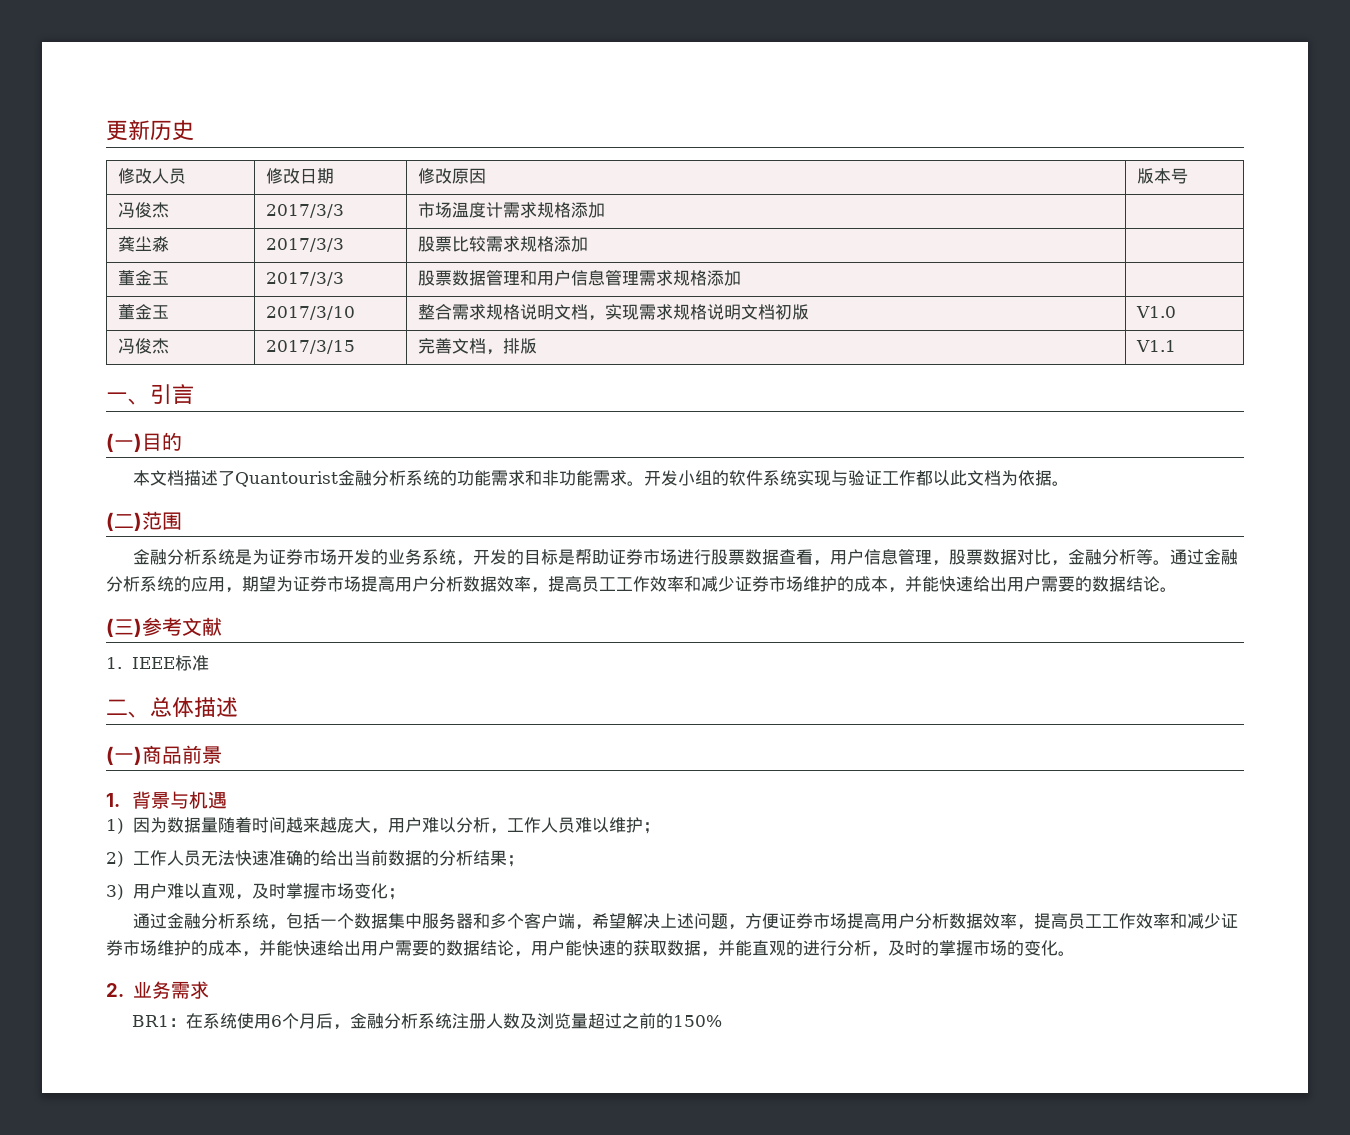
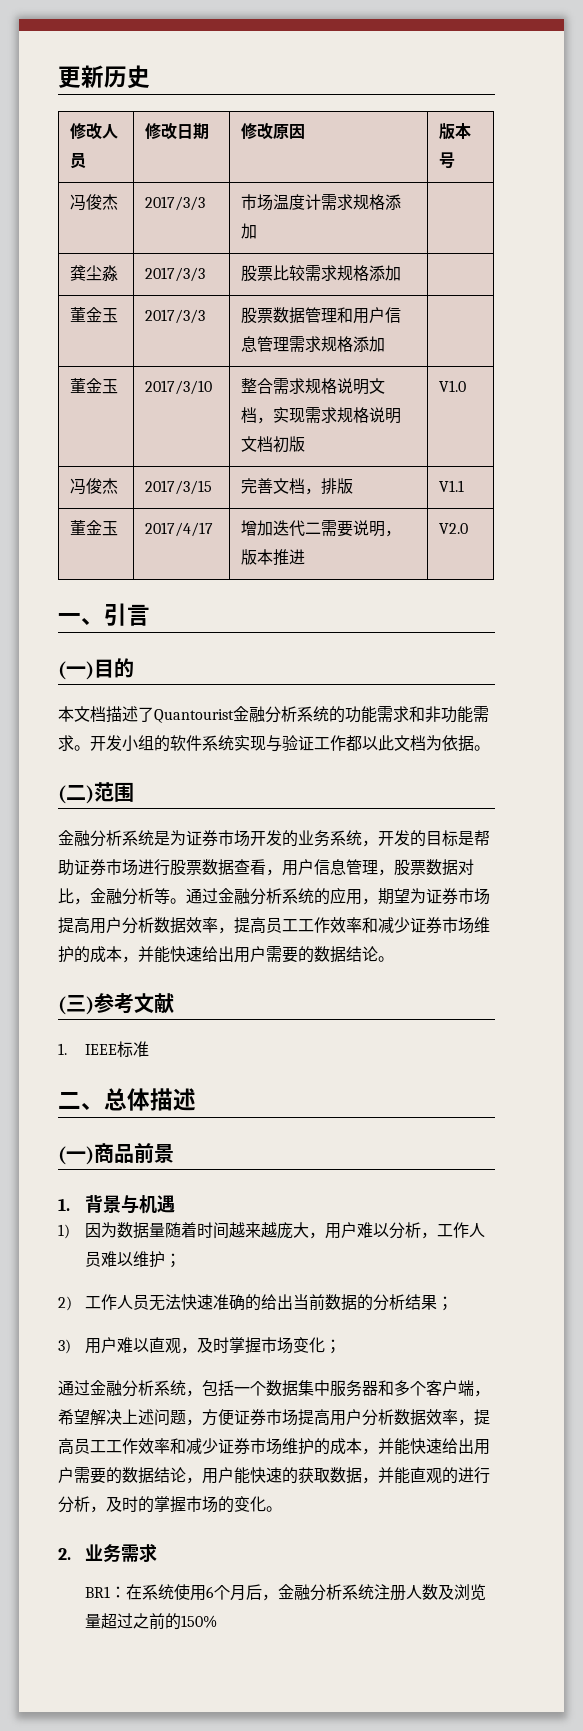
+ 董金玉 | 2017/4/17 | 增加迭代二需要说明，版本推进 | V2.0

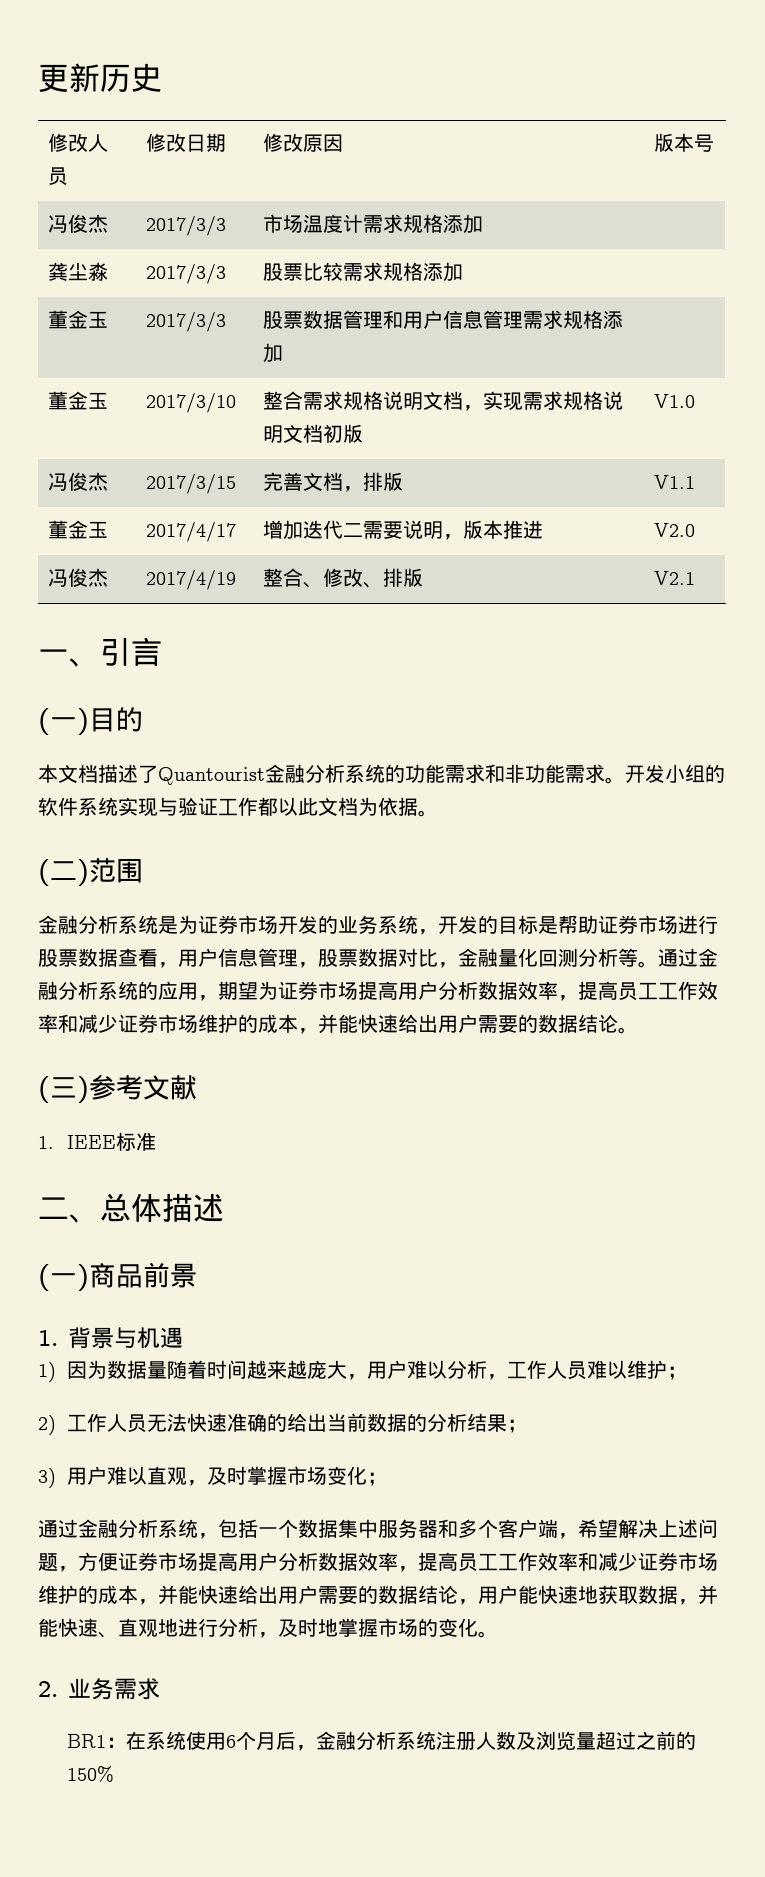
+ 冯俊杰 | 2017/4/19 | 整合、修改、排版 | V2.1
- 金融分析系统是为证券市场开发的业务系统，开发的目标是帮助证券市场进行股票数据查看，用户信息管理，股票数据对比，金融分析等。
+ 金融分析系统是为证券市场开发的业务系统，开发的目标是帮助证券市场进行股票数据查看，用户信息管理，股票数据对比，金融量化回测分析等。
- 通过金融分析系统，包括一个数据集中服务器和多个客户端，希望解决上述问题，方便证券市场提高用户分析数据效率，提高员工工作效率和减少证券市场维护的成本，并能快速给出用户需要的数据结论，用户能快速的获取数据，并能直观的进行分析，及时的掌握市场的变化。
+ 通过金融分析系统，包括一个数据集中服务器和多个客户端，希望解决上述问题，方便证券市场提高用户分析数据效率，提高员工工作效率和减少证券市场维护的成本，并能快速给出用户需要的数据结论，用户能快速地获取数据，并能快速、直观地进行分析，及时地掌握市场的变化。

